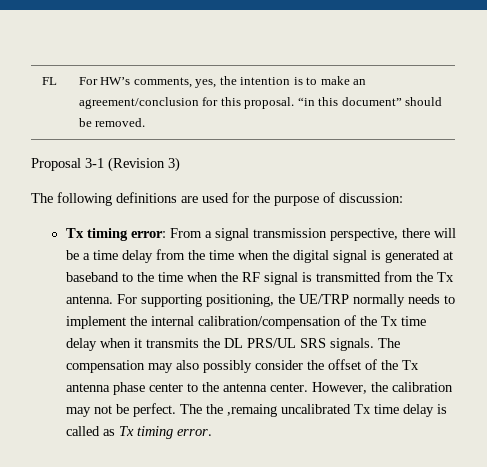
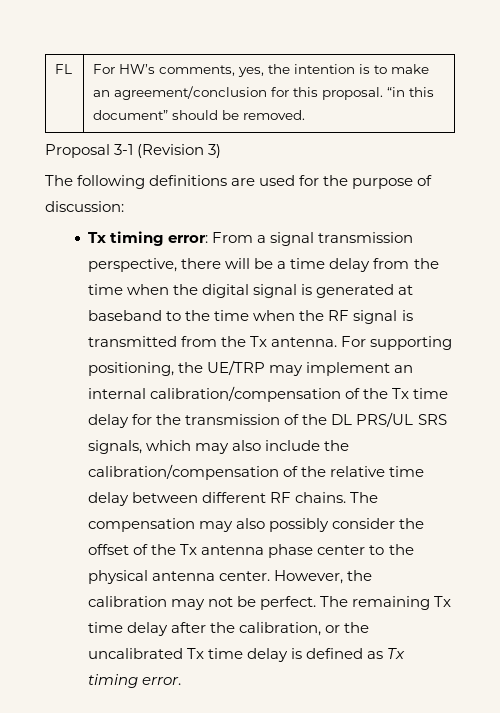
- For supporting positioning, the UE/TRP normally needs to implement the internal calibration/compensation of the Tx time delay when it transmits the DL PRS/UL SRS signals.
+ For supporting positioning, the UE/TRP may implement an internal calibration/compensation of the Tx time delay for the transmission of the DL PRS/UL SRS signals, which may also include the calibration/compensation of the relative time delay between different RF chains.
- The compensation may also possibly consider the offset of the Tx antenna phase center to the antenna center.
+ The compensation may also possibly consider the offset of the Tx antenna phase center to the physical antenna center.
- The the ,remaing uncalibrated Tx time delay is called as Tx timing error.
+ The remaining Tx time delay after the calibration, or the uncalibrated Tx time delay is defined as Tx timing error.

